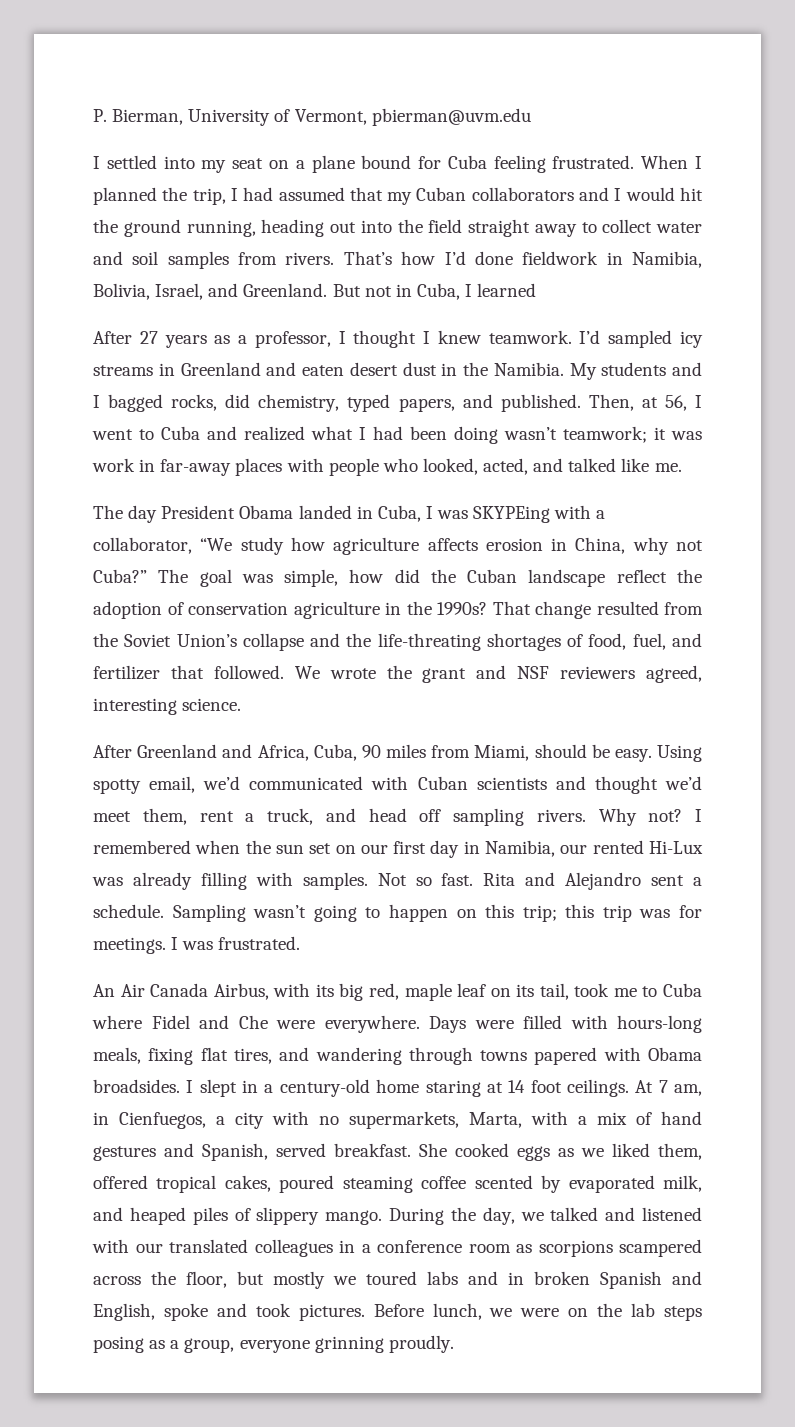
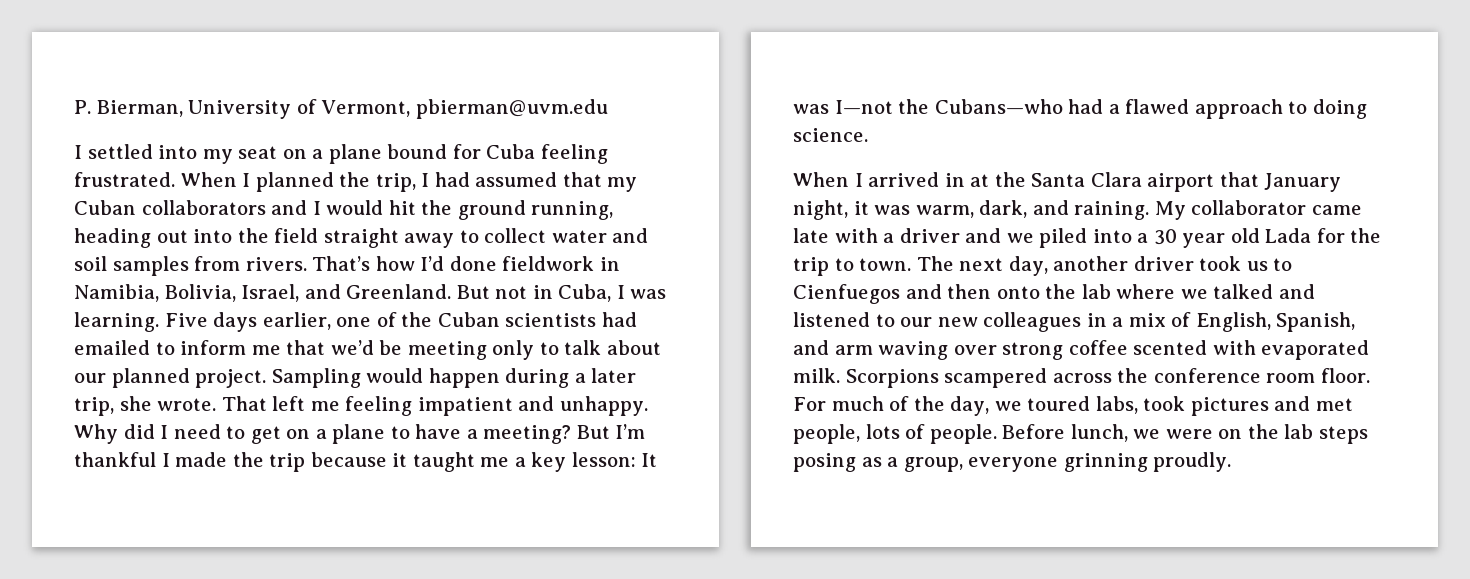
- But not in Cuba, I learned
- After 27 years as a professor, I thought I knew teamwork. I’d sampled icy streams in Greenland and eaten desert dust in the Namibia. My students and I bagged rocks, did chemistry, typed papers, and published. Then, at 56, I went to Cuba and realized what I had been doing wasn’t teamwork; it was work in far-away places with people who looked, acted, and talked like me.
- The day President Obama landed in Cuba, I was SKYPEing with a collaborator, “We study how agriculture affects erosion in China, why not Cuba?” The goal was simple, how did the Cuban landscape reflect the adoption of conservation agriculture in the 1990s? That change resulted from the Soviet Union’s collapse and the life-threating shortages of food, fuel, and fertilizer that followed. We wrote the grant and NSF reviewers agreed, interesting science.
- After Greenland and Africa, Cuba, 90 miles from Miami, should be easy. Using spotty email, we’d communicated with Cuban scientists and thought we’d meet them, rent a truck, and head off sampling rivers. Why not? I remembered when the sun set on our first day in Namibia, our rented Hi-Lux was already filling with samples. Not so fast. Rita and Alejandro sent a schedule. Sampling wasn’t going to happen on this trip; this trip was for meetings. I was frustrated.
- An Air Canada Airbus, with its big red, maple leaf on its tail, took me to Cuba where Fidel and Che were everywhere. Days were filled with hours-long meals, fixing flat tires, and wandering through towns papered with Obama broadsides. I slept in a century-old home staring at 14 foot ceilings. At 7 am, in Cienfuegos, a city with no supermarkets, Marta, with a mix of hand gestures and Spanish, served breakfast. She cooked eggs as we liked them, offered tropical cakes, poured steaming coffee scented by evaporated milk, and heaped piles of slippery mango. During the day, we talked and listened with our translated colleagues in a conference room as scorpions scampered across the floor, but mostly we toured labs and in broken Spanish and English, spoke and took pictures.
+ But not in Cuba, I was learning. Five days earlier, one of the Cuban scientists had emailed to inform me that we’d be meeting only to talk about our planned project. Sampling would happen during a later trip, she wrote. That left me feeling impatient and unhappy. Why did I need to get on a plane to have a meeting? But I’m thankful I made the trip because it taught me a key lesson: It was I—not the Cubans—who had a flawed approach to doing science.
+ When I arrived in at the Santa Clara airport that January night, it was warm, dark, and raining. My collaborator came late with a driver and we piled into a 30 year old Lada for the trip to town. The next day, another driver took us to Cienfuegos and then onto the lab where we talked and listened to our new colleagues in a mix of English, Spanish, and arm waving over strong coffee scented with evaporated milk. Scorpions scampered across the conference room floor. For much of the day, we toured labs, took pictures and met people, lots of people.

